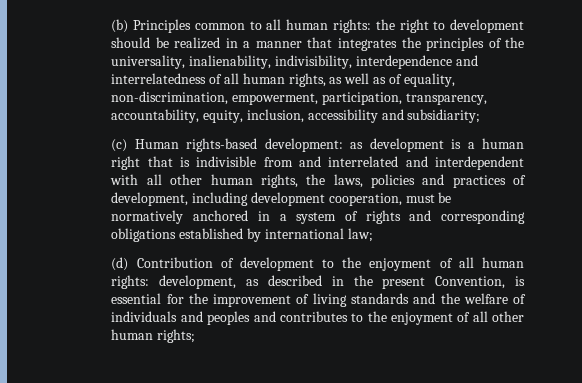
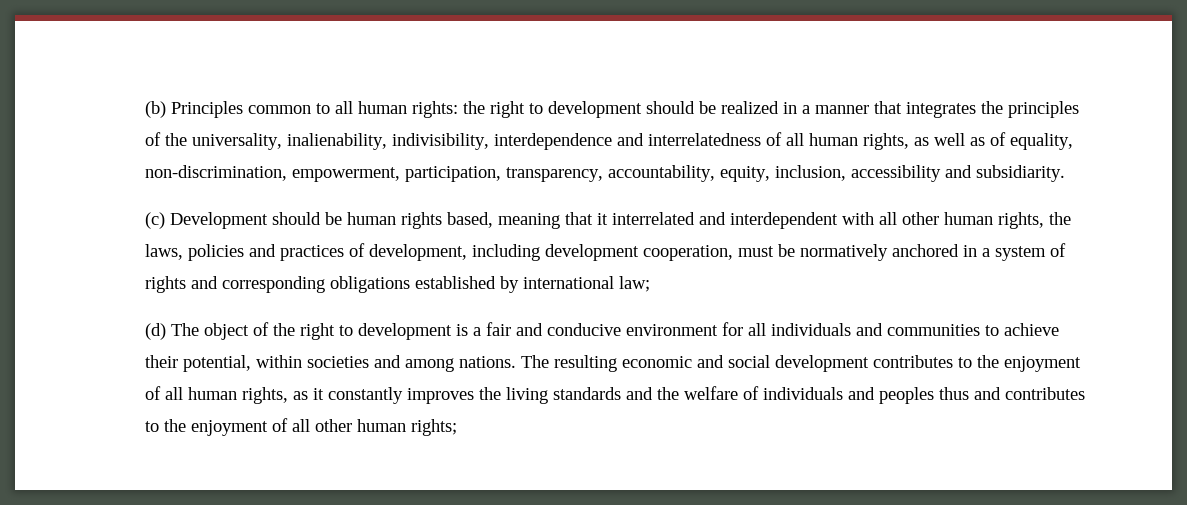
- (b) Principles common to all human rights: the right to development should be realized in a manner that integrates the principles of the universality, inalienability, indivisibility, interdependence and interrelatedness of all human rights, as well as of equality, non-discrimination, empowerment, participation, transparency, accountability, equity, inclusion, accessibility and subsidiarity;
+ (b) Principles common to all human rights: the right to development should be realized in a manner that integrates the principles of the universality, inalienability, indivisibility, interdependence and interrelatedness of all human rights, as well as of equality, non-discrimination, empowerment, participation, transparency, accountability, equity, inclusion, accessibility and subsidiarity.
- (c) Human rights-based development: as development is a human right that is indivisible from and interrelated and interdependent with all other human rights, the laws, policies and practices of development, including development cooperation, must be normatively anchored in a system of rights and corresponding obligations established by international law;
+ (c) Development should be human rights based, meaning that it interrelated and interdependent with all other human rights, the laws, policies and practices of development, including development cooperation, must be normatively anchored in a system of rights and corresponding obligations established by international law;
- (d) Contribution of development to the enjoyment of all human rights: development, as described in the present Convention, is essential for the improvement of living standards and the welfare of individuals and peoples and contributes to the enjoyment of all other human rights;
+ (d) The object of the right to development is a fair and conducive environment for all individuals and communities to achieve their potential, within societies and among nations. The resulting economic and social development contributes to the enjoyment of all human rights, as it constantly improves the living standards and the welfare of individuals and peoples thus and contributes to the enjoyment of all other human rights;

